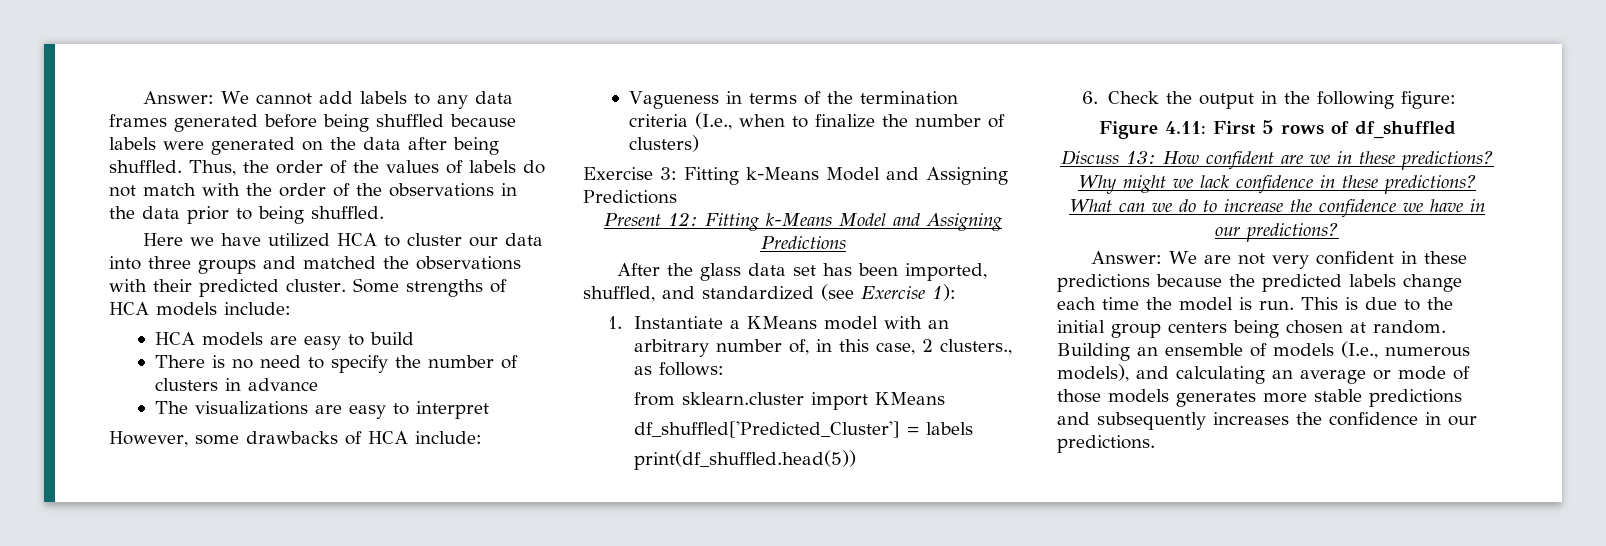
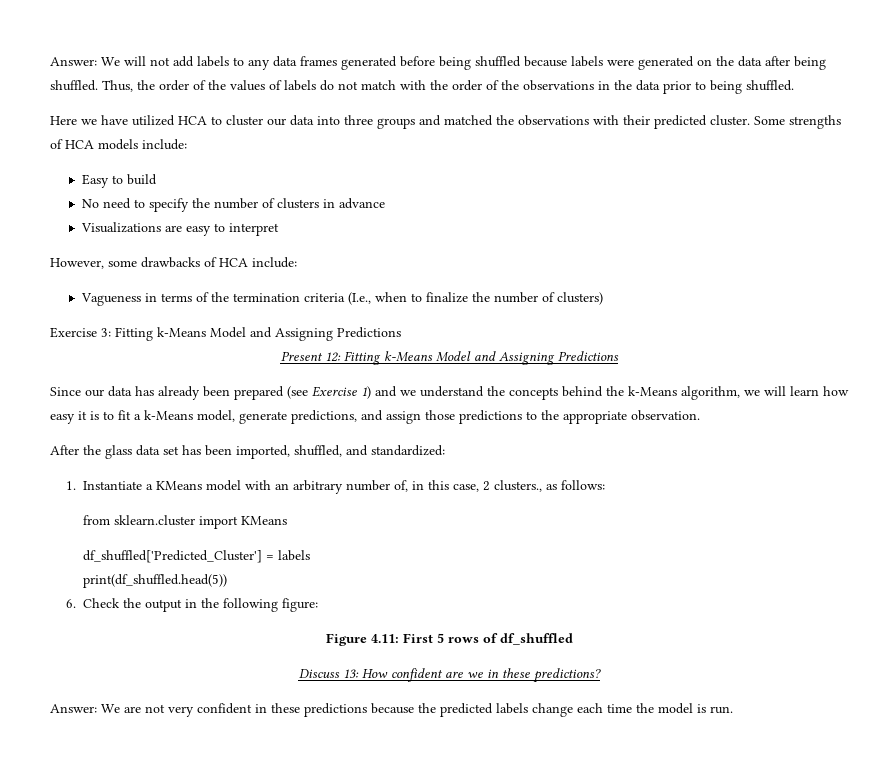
- Answer: We cannot add labels to any data frames generated before being shuffled because labels were generated on the data after being shuffled.
+ Answer: We will not add labels to any data frames generated before being shuffled because labels were generated on the data after being shuffled.
- HCA models are easy to build
+ Easy to build
- There is no need to specify the number of clusters in advance
+ No need to specify the number of clusters in advance
- The visualizations are easy to interpret
+ Visualizations are easy to interpret
+ Since our data has already been prepared (see Exercise 1) and we understand the concepts behind the k-Means algorithm, we will learn how easy it is to fit a k-Means model, generate predictions, and assign those predictions to the appropriate observation.
- After the glass data set has been imported, shuffled, and standardized (see Exercise 1):
+ After the glass data set has been imported, shuffled, and standardized:
- Why might we lack confidence in these predictions? What can we do to increase the confidence we have in our predictions?
- This is due to the initial group centers being chosen at random. Building an ensemble of models (I.e., numerous models), and calculating an average or mode of those models generates more stable predictions and subsequently increases the confidence in our predictions.

